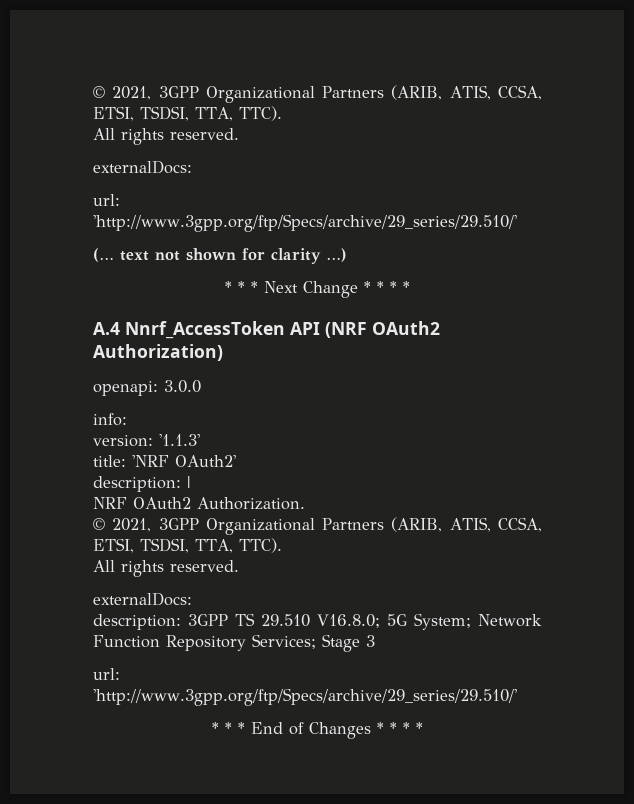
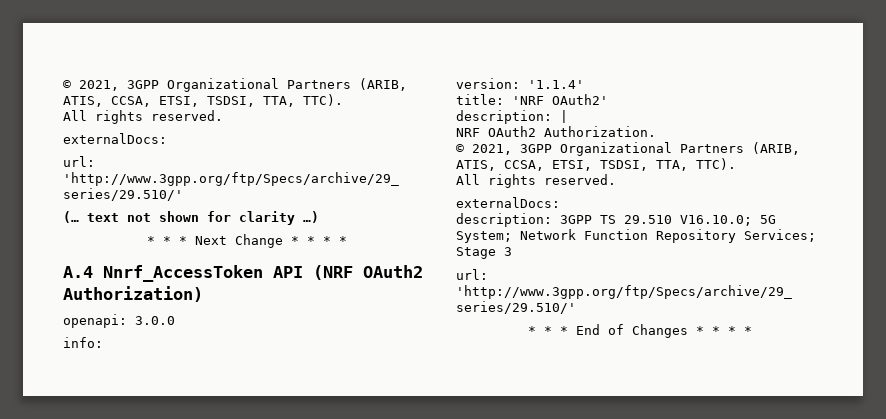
- version: '1.1.3'
+ version: '1.1.4'
- description: 3GPP TS 29.510 V16.8.0; 5G System; Network Function Repository Services; Stage 3
+ description: 3GPP TS 29.510 V16.10.0; 5G System; Network Function Repository Services; Stage 3

